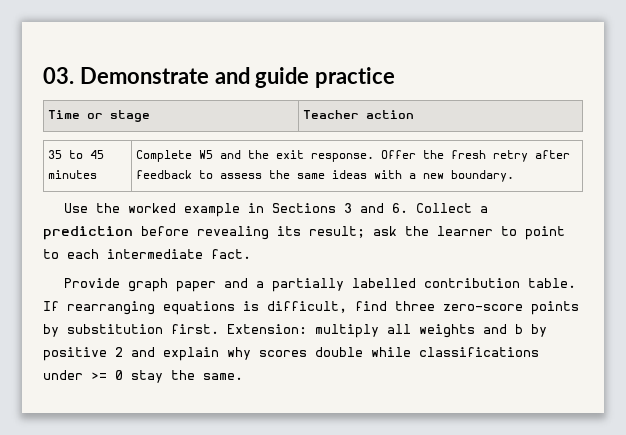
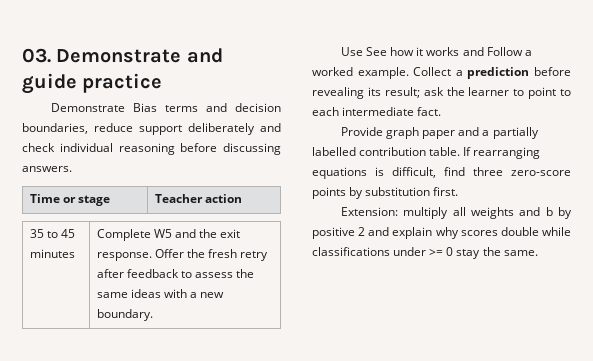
+ Demonstrate Bias terms and decision boundaries, reduce support deliberately and check individual reasoning before discussing answers.
- Use the worked example in Sections 3 and 6. Collect a prediction before revealing its result; ask the learner to point to each intermediate fact.
+ Use See how it works and Follow a worked example. Collect a prediction before revealing its result; ask the learner to point to each intermediate fact.
- If rearranging equations is difficult, find three zero-score points by substitution first. Extension: multiply all weights and b by positive 2 and explain why scores double while classifications under >= 0 stay the same.
+ If rearranging equations is difficult, find three zero-score points by substitution first.
+ Extension: multiply all weights and b by positive 2 and explain why scores double while classifications under >= 0 stay the same.

